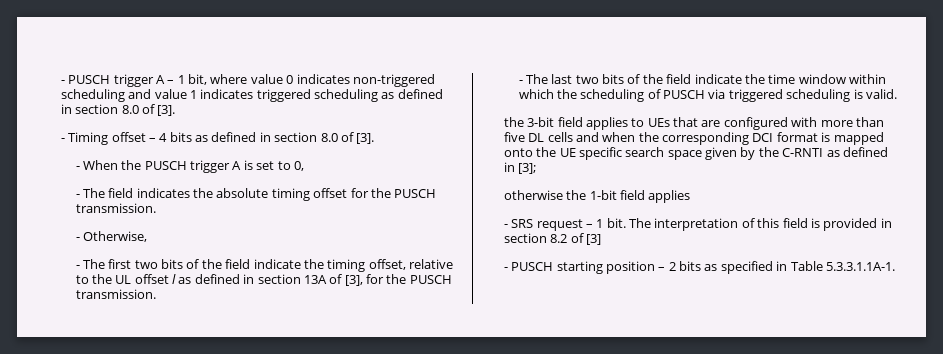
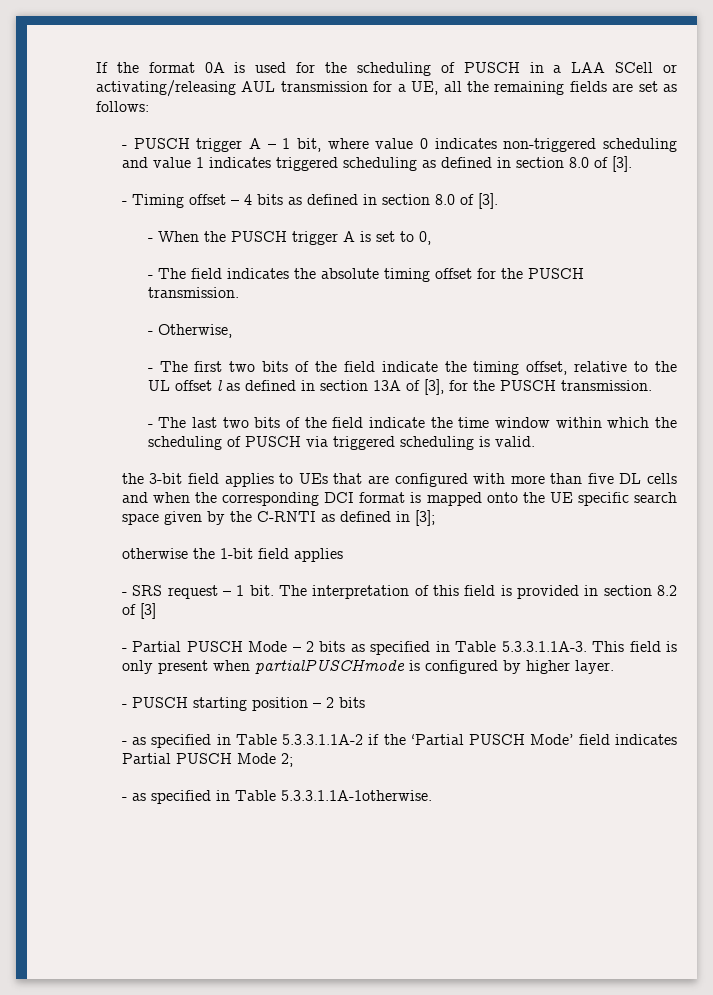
+ If the format 0A is used for the scheduling of PUSCH in a LAA SCell or activating/releasing AUL transmission for a UE, all the remaining fields are set as follows:
- - PUSCH starting position – 2 bits as specified in Table 5.3.3.1.1A-1.
+ - Partial PUSCH Mode – 2 bits as specified in Table 5.3.3.1.1A-3. This field is only present when partialPUSCHmode is configured by higher layer.
+ - PUSCH starting position – 2 bits
+ - as specified in Table 5.3.3.1.1A-2 if the ‘Partial PUSCH Mode’ field indicates Partial PUSCH Mode 2;
+ - as specified in Table 5.3.3.1.1A-1otherwise.

